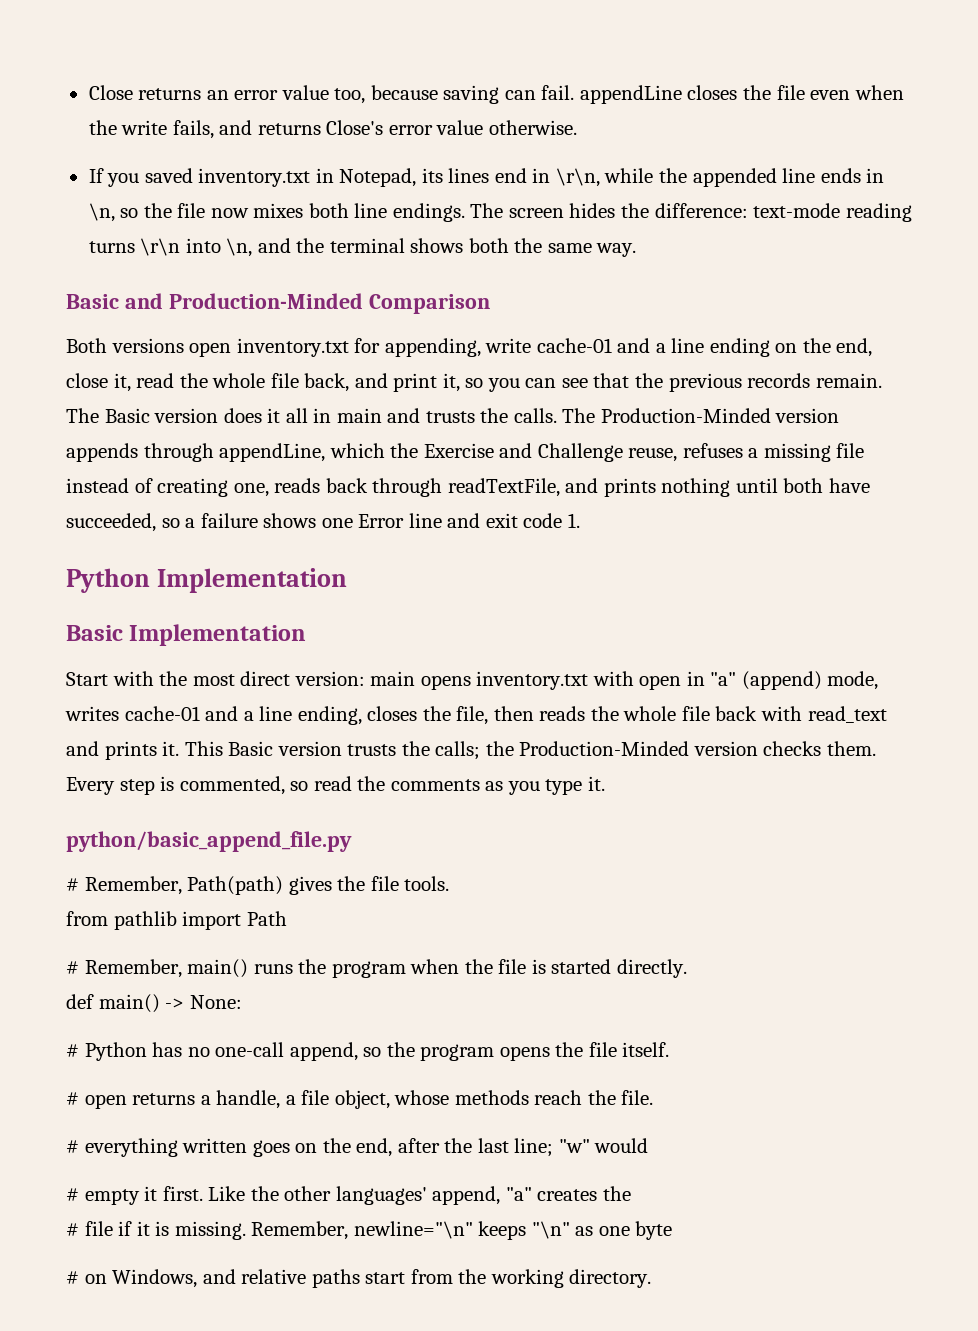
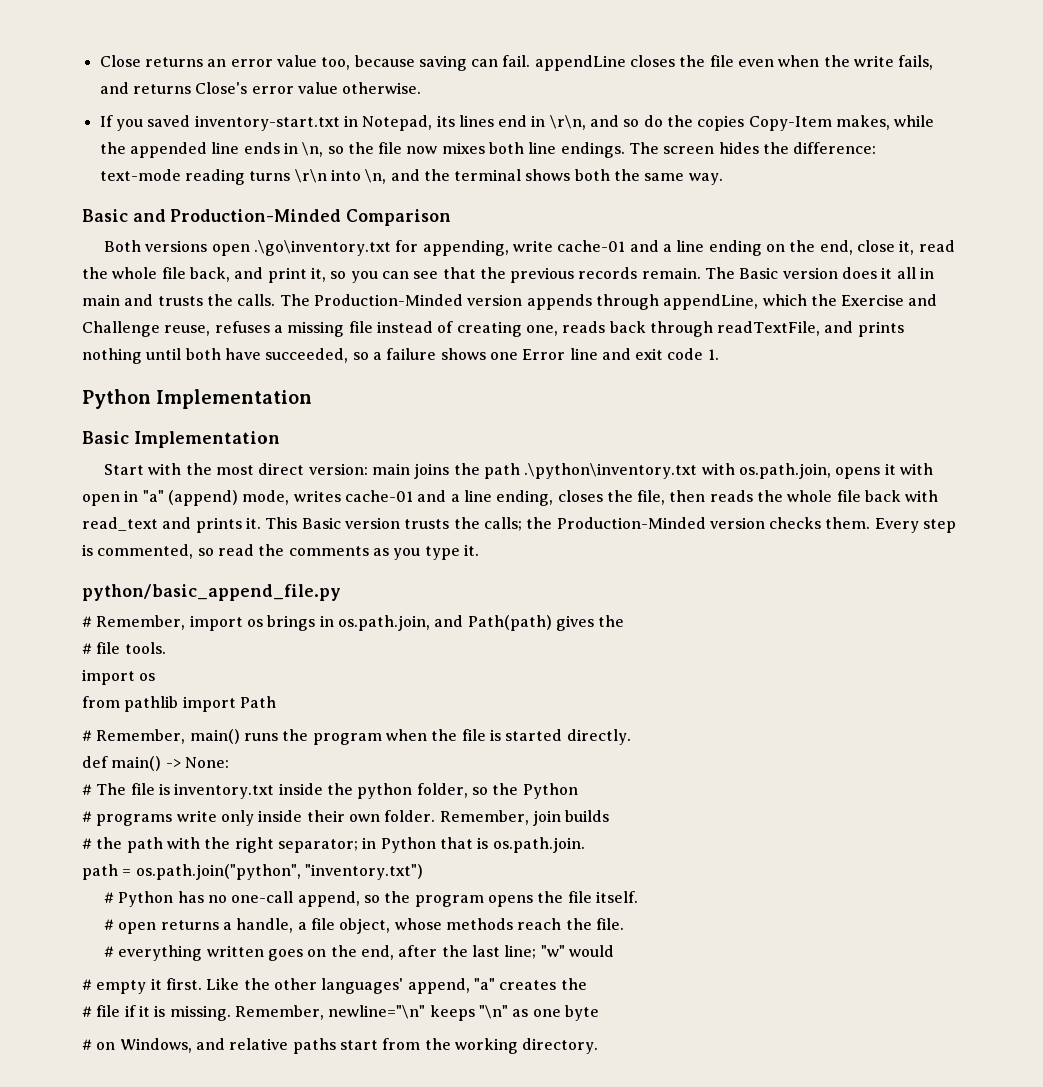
- If you saved inventory.txt in Notepad, its lines end in \r\n, while the appended line ends in \n, so the file now mixes both line endings.
+ If you saved inventory-start.txt in Notepad, its lines end in \r\n, and so do the copies Copy-Item makes, while the appended line ends in \n, so the file now mixes both line endings.
- Both versions open inventory.txt for appending, write cache-01 and a line ending on the end, close it, read the whole file back, and print it, so you can see that the previous records remain.
+ Both versions open .\go\inventory.txt for appending, write cache-01 and a line ending on the end, close it, read the whole file back, and print it, so you can see that the previous records remain.
- Start with the most direct version: main opens inventory.txt with open in "a" (append) mode, writes cache-01 and a line ending, closes the file, then reads the whole file back with read_text and prints it.
+ Start with the most direct version: main joins the path .\python\inventory.txt with os.path.join, opens it with open in "a" (append) mode, writes cache-01 and a line ending, closes the file, then reads the whole file back with read_text and prints it.
- # Remember, Path(path) gives the file tools.
+ # Remember, import os brings in os.path.join, and Path(path) gives the
+ # file tools.
+ import os
+ # The file is inventory.txt inside the python folder, so the Python
+ # programs write only inside their own folder. Remember, join builds
+ # the path with the right separator; in Python that is os.path.join.
+ path = os.path.join("python", "inventory.txt")

